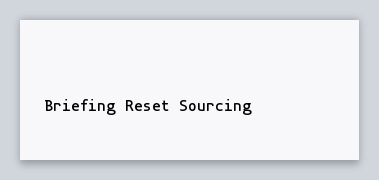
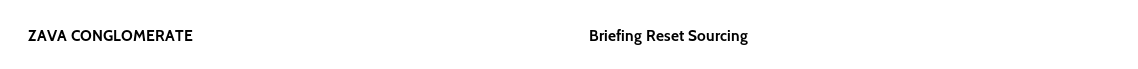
+ ZAVA CONGLOMERATE

